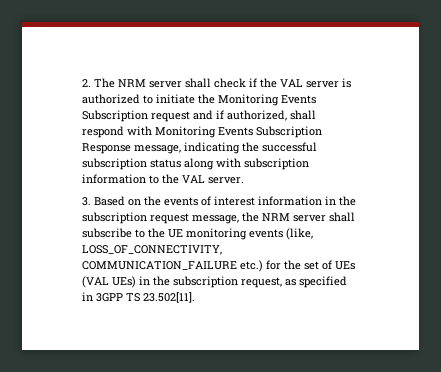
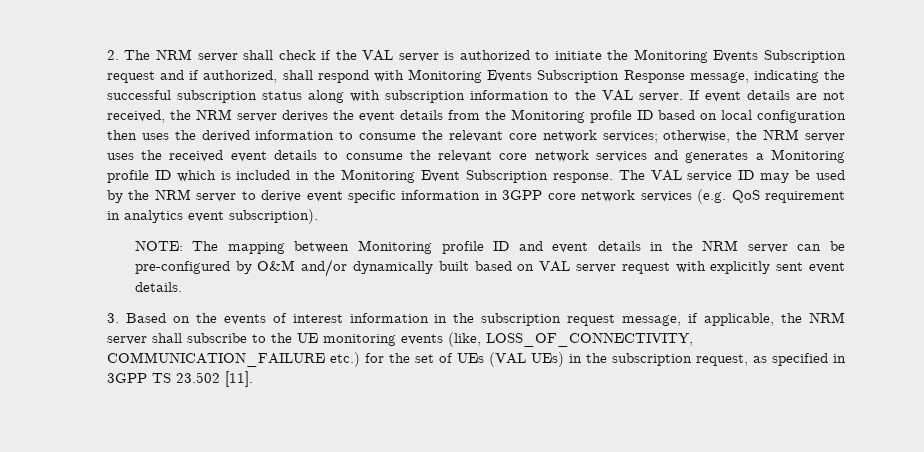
+ If event details are not received, the NRM server derives the event details from the Monitoring profile ID based on local configuration then uses the derived information to consume the relevant core network services; otherwise, the NRM server uses the received event details to consume the relevant core network services and generates a Monitoring profile ID which is included in the Monitoring Event Subscription response. The VAL service ID may be used by the NRM server to derive event specific information in 3GPP core network services (e.g. QoS requirement in analytics event subscription).
+ NOTE: The mapping between Monitoring profile ID and event details in the NRM server can be pre-configured by O&M and/or dynamically built based on VAL server request with explicitly sent event details.
- 3. Based on the events of interest information in the subscription request message, the NRM server shall subscribe to the UE monitoring events (like, LOSS_OF_CONNECTIVITY, COMMUNICATION_FAILURE etc.) for the set of UEs (VAL UEs) in the subscription request, as specified in 3GPP TS 23.502[11].
+ 3. Based on the events of interest information in the subscription request message, if applicable, the NRM server shall subscribe to the UE monitoring events (like, LOSS_OF_CONNECTIVITY, COMMUNICATION_FAILURE etc.) for the set of UEs (VAL UEs) in the subscription request, as specified in 3GPP TS 23.502 [11].

